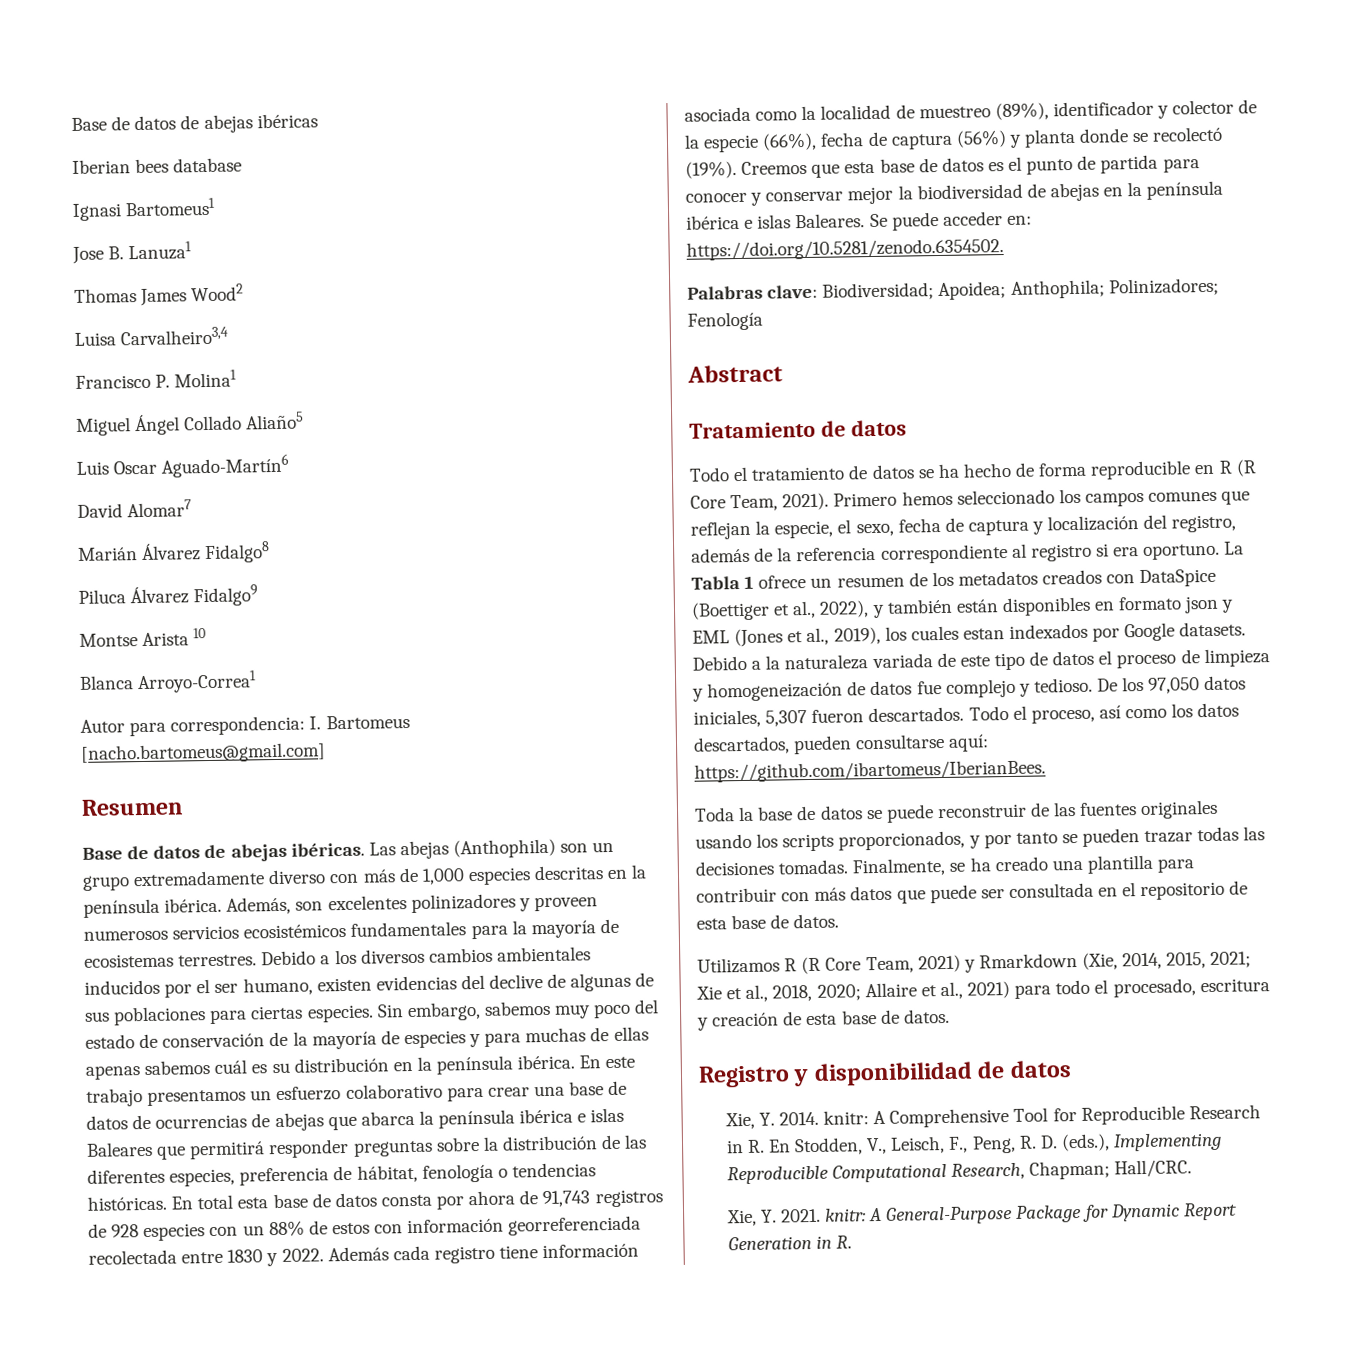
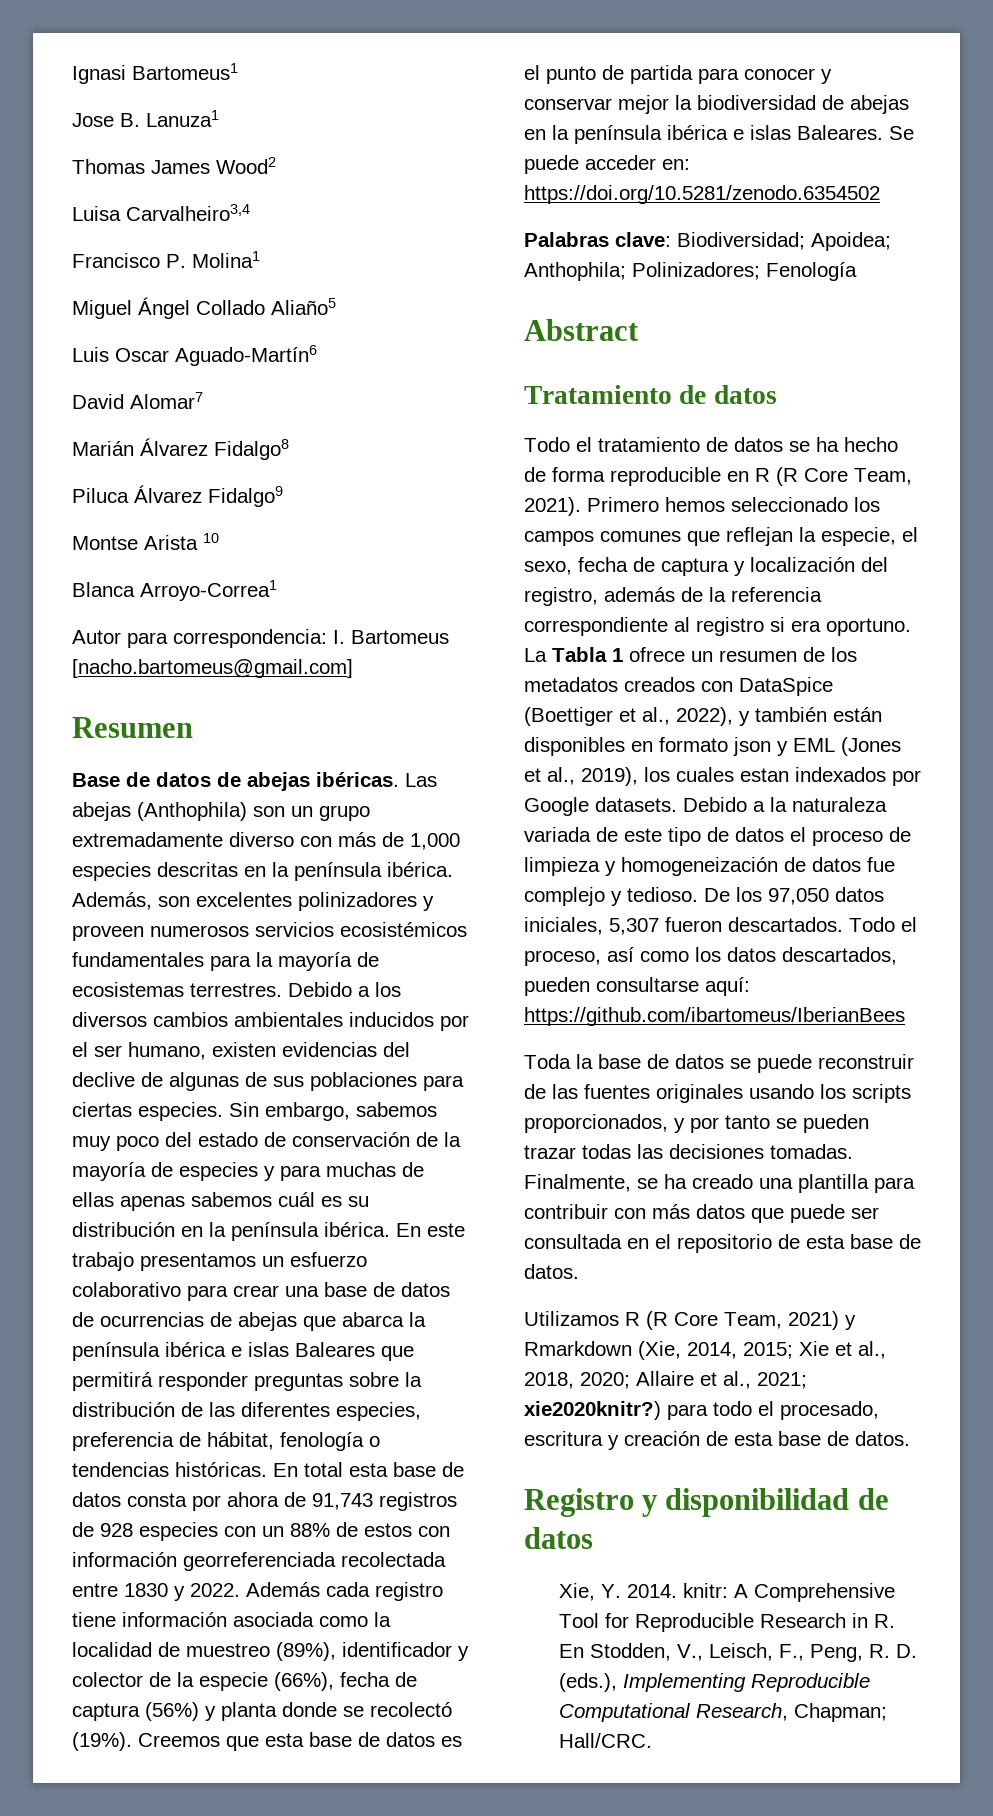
- Base de datos de abejas ibéricas
- Iberian bees database
- Se puede acceder en: https://doi.org/10.5281/zenodo.6354502.
+ Se puede acceder en: https://doi.org/10.5281/zenodo.6354502
- Todo el proceso, así como los datos descartados, pueden consultarse aquí: https://github.com/ibartomeus/IberianBees.
+ Todo el proceso, así como los datos descartados, pueden consultarse aquí: https://github.com/ibartomeus/IberianBees
- Utilizamos R (R Core Team, 2021) y Rmarkdown (Xie, 2014, 2015, 2021; Xie et al., 2018, 2020; Allaire et al., 2021) para todo el procesado, escritura y creación de esta base de datos.
+ Utilizamos R (R Core Team, 2021) y Rmarkdown (Xie, 2014, 2015; Xie et al., 2018, 2020; Allaire et al., 2021; xie2020knitr?) para todo el procesado, escritura y creación de esta base de datos.
- Xie, Y. 2021. knitr: A General-Purpose Package for Dynamic Report Generation in R.

